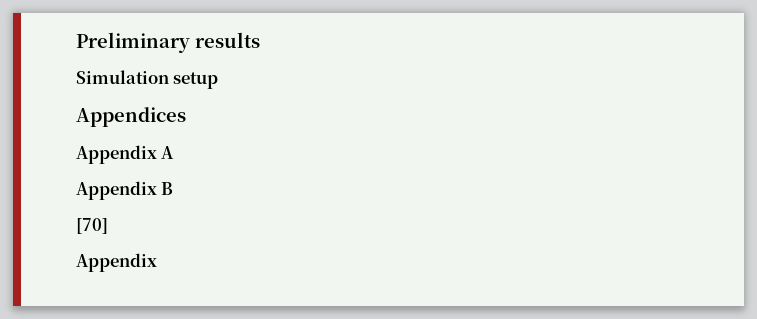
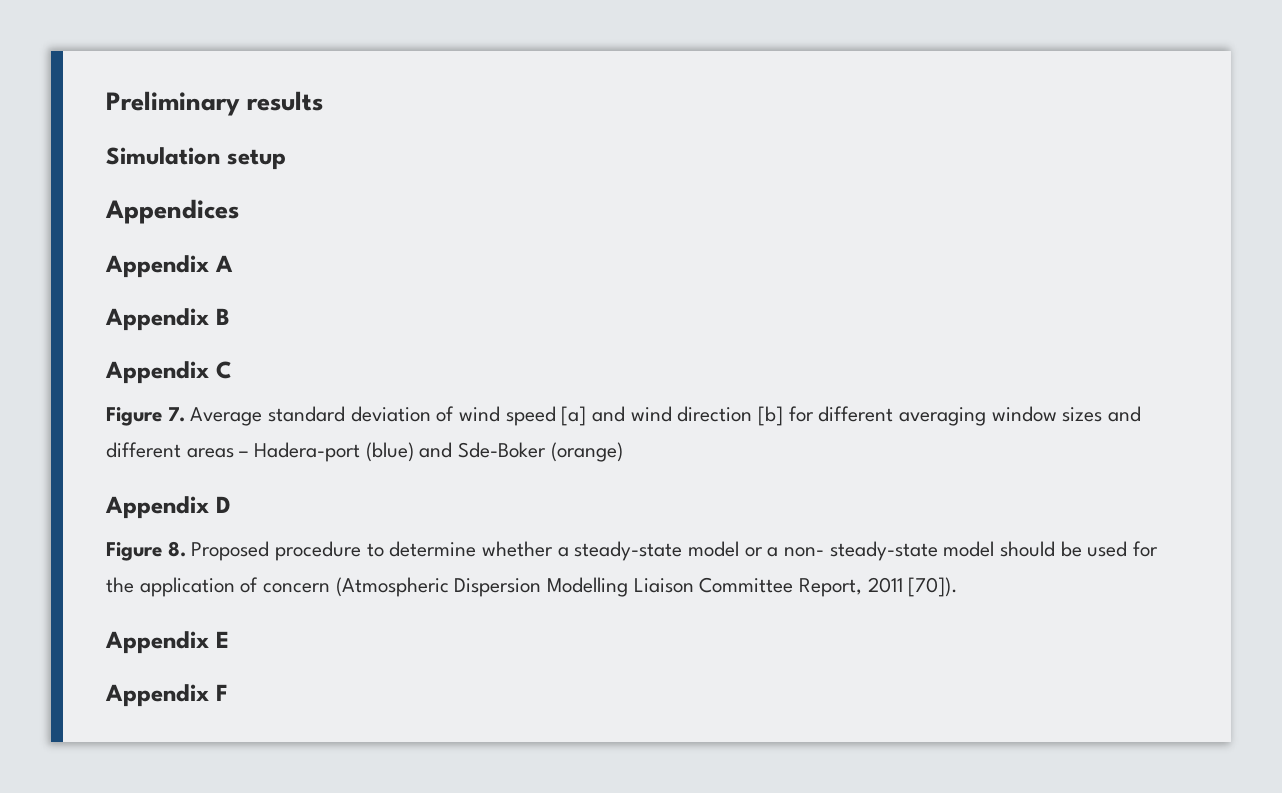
- [70]
- Appendix
+ Appendix C
+ Figure 7. Average standard deviation of wind speed [a] and wind direction [b] for different averaging window sizes and different areas – Hadera-port (blue) and Sde-Boker (orange)
+ Appendix D
+ Figure 8. Proposed procedure to determine whether a steady-state model or a non- steady-state model should be used for the application of concern (Atmospheric Dispersion Modelling Liaison Committee Report, 2011 [70]).
+ Appendix E
+ Appendix F

